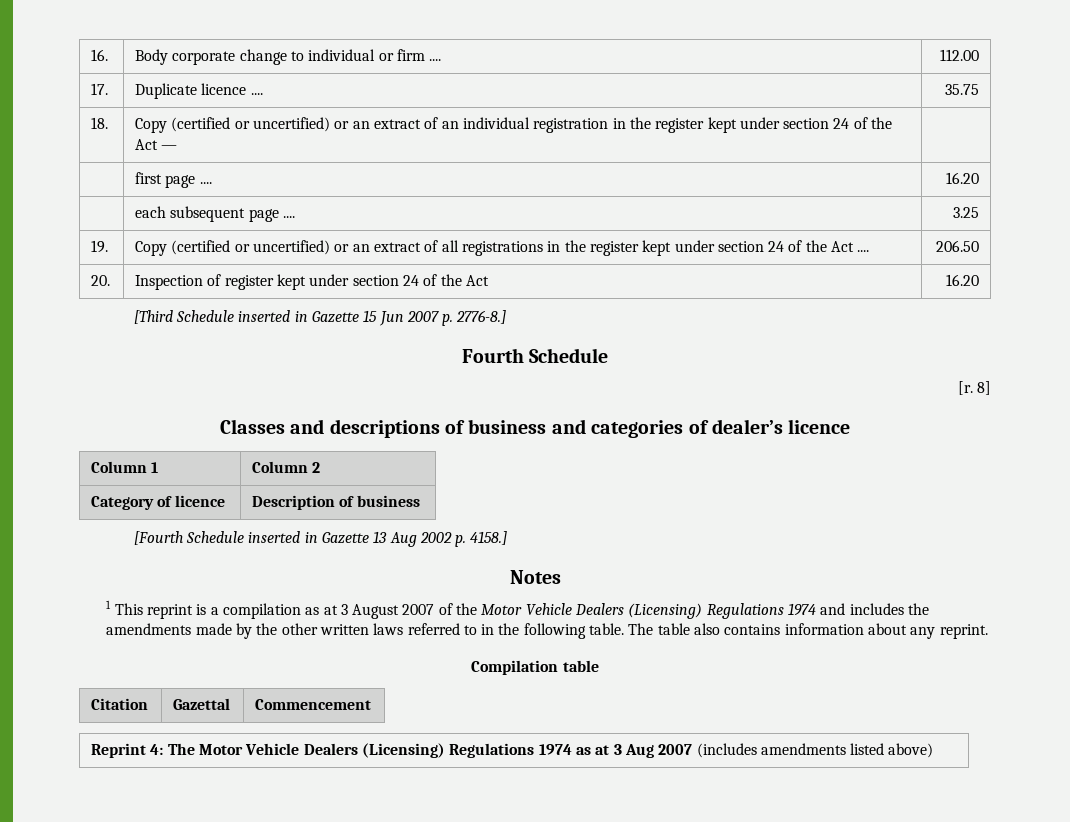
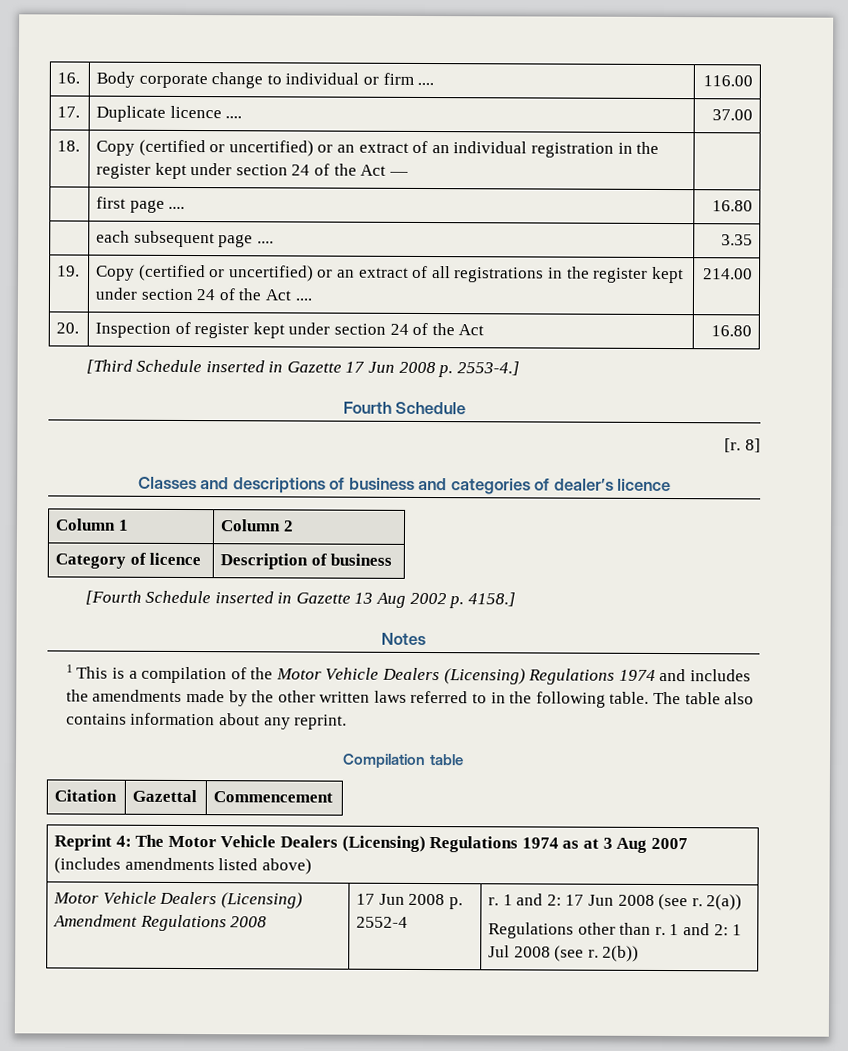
- 16. | Body corporate change to individual or firm .... | 112.00
+ 16. | Body corporate change to individual or firm .... | 116.00
- 17. | Duplicate licence .... | 35.75
+ 17. | Duplicate licence .... | 37.00
- | first page .... | 16.20
+ | first page .... | 16.80
- | each subsequent page .... | 3.25
+ | each subsequent page .... | 3.35
- 19. | Copy (certified or uncertified) or an extract of all registrations in the register kept under section 24 of the Act .... | 206.50
+ 19. | Copy (certified or uncertified) or an extract of all registrations in the register kept under section 24 of the Act .... | 214.00
- 20. | Inspection of register kept under section 24 of the Act | 16.20
+ 20. | Inspection of register kept under section 24 of the Act | 16.80
- [Third Schedule inserted in Gazette 15 Jun 2007 p. 2776-8.]
+ [Third Schedule inserted in Gazette 17 Jun 2008 p. 2553-4.]
- 1 This reprint is a compilation as at 3 August 2007 of the Motor Vehicle Dealers (Licensing) Regulations 1974 and includes the amendments made by the other written laws referred to in the following table.
+ 1 This is a compilation of the Motor Vehicle Dealers (Licensing) Regulations 1974 and includes the amendments made by the other written laws referred to in the following table.
+ Motor Vehicle Dealers (Licensing) Amendment Regulations 2008 | 17 Jun 2008 p. 2552-4 | r. 1 and 2: 17 Jun 2008 (see r. 2(a))
+ Regulations other than r. 1 and 2: 1 Jul 2008 (see r. 2(b))

